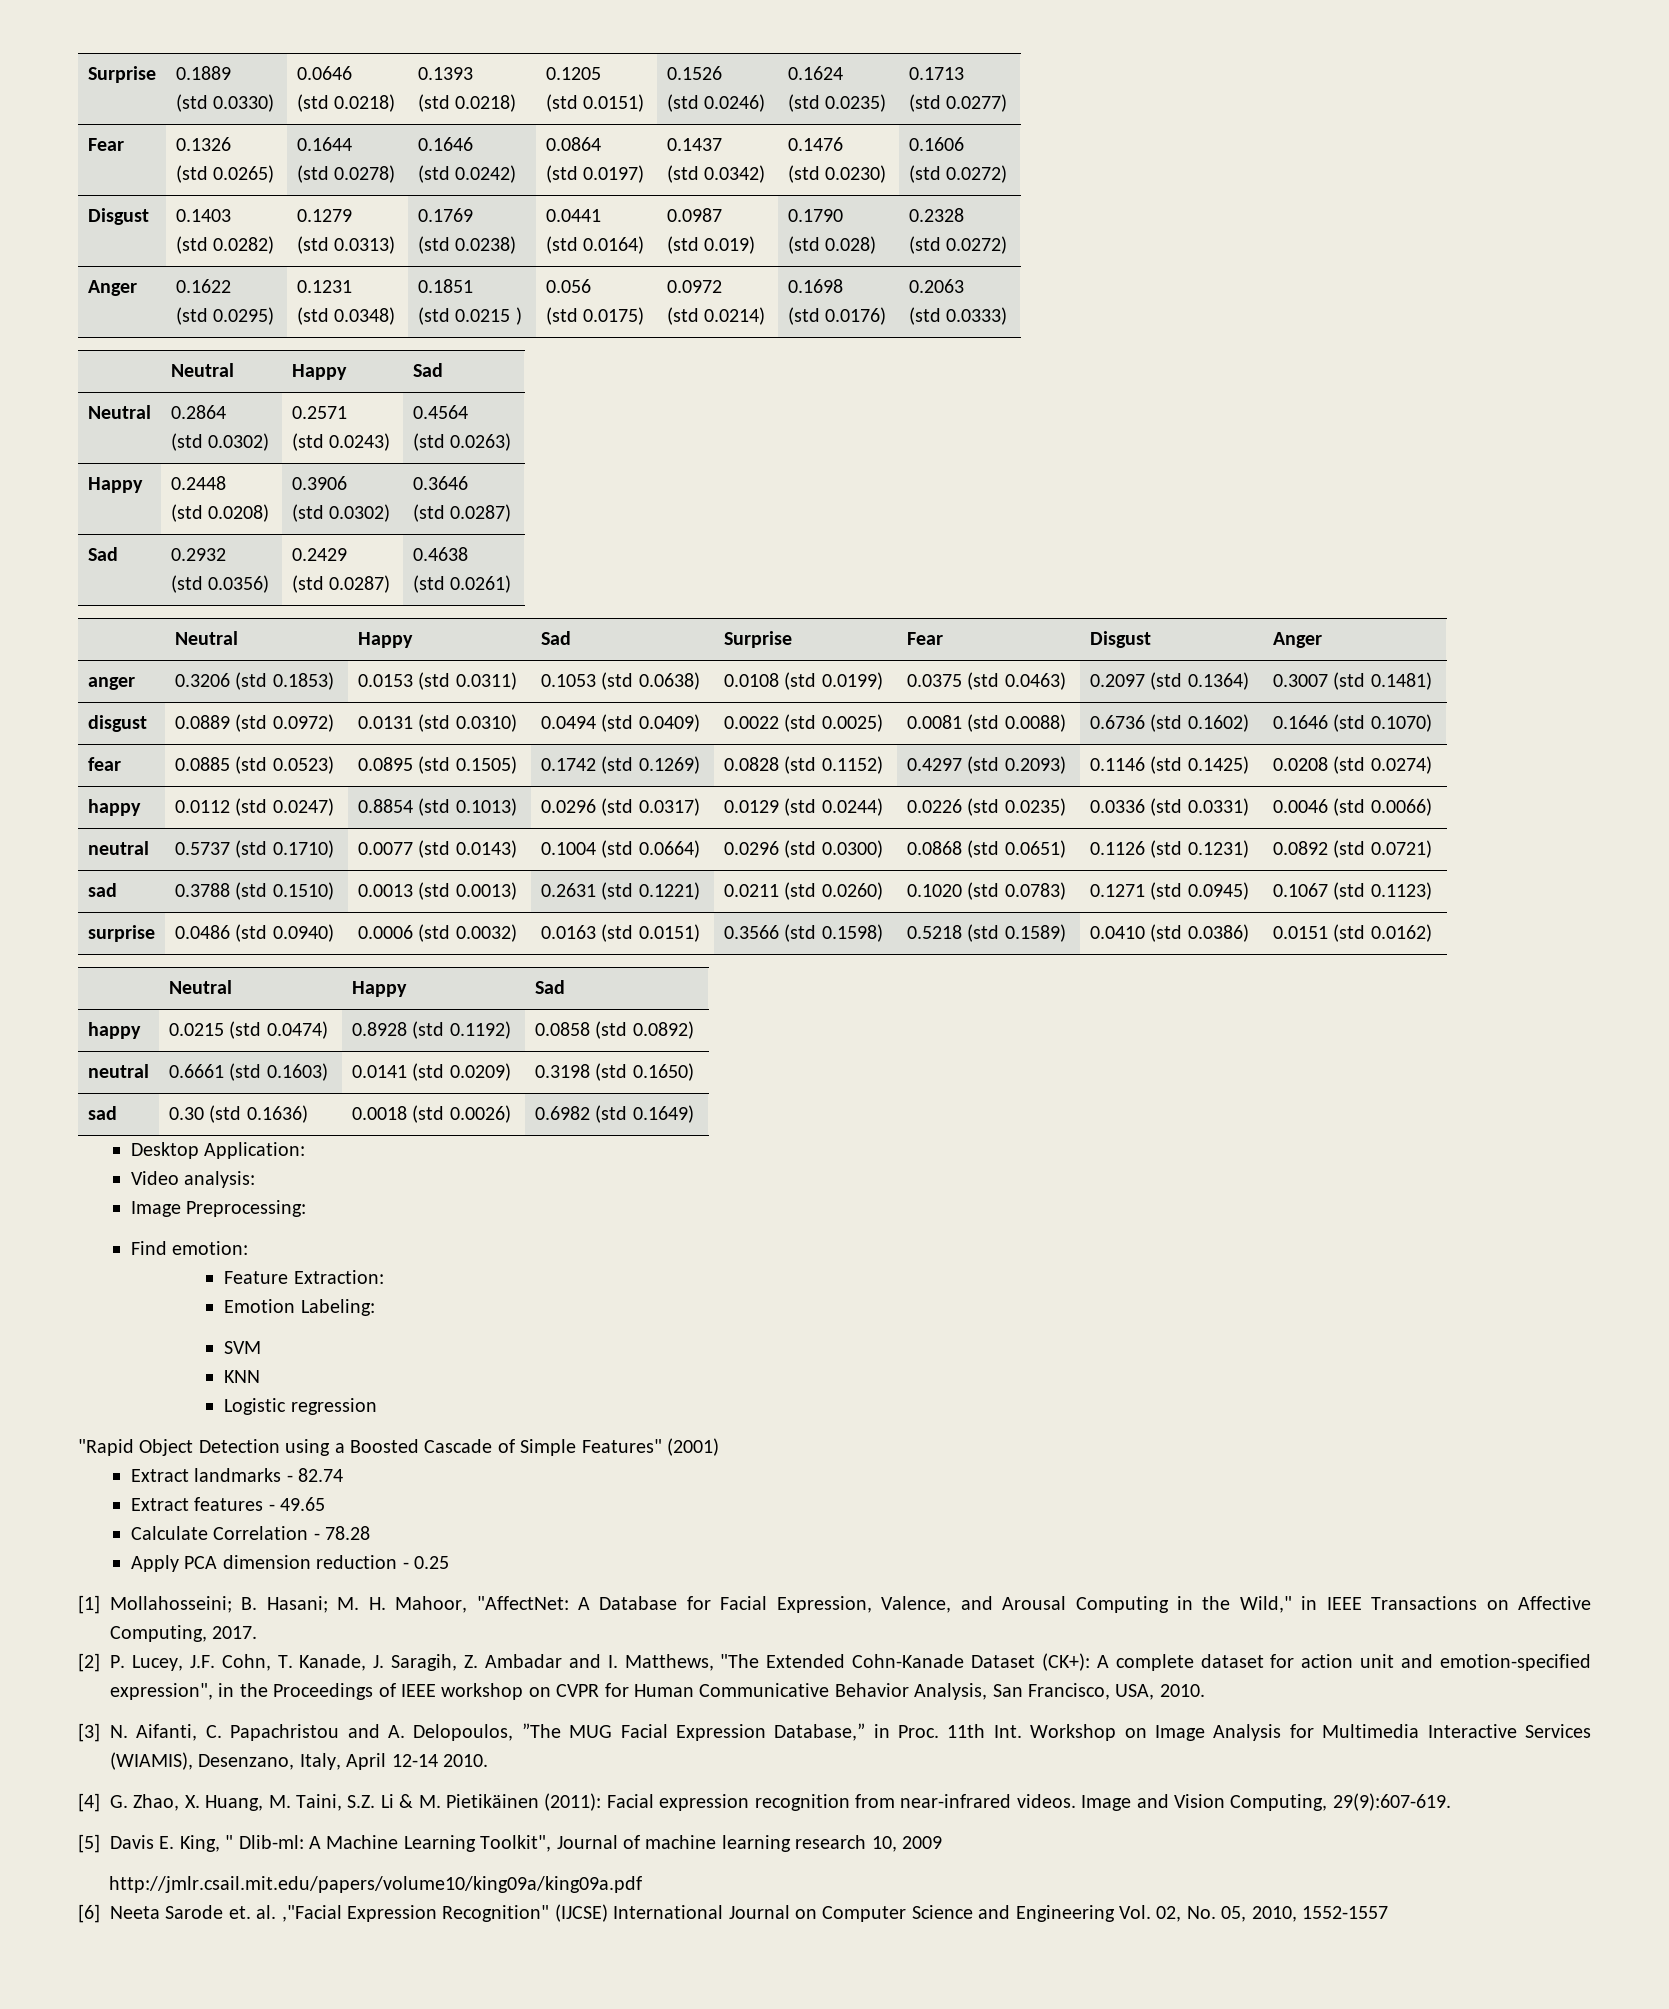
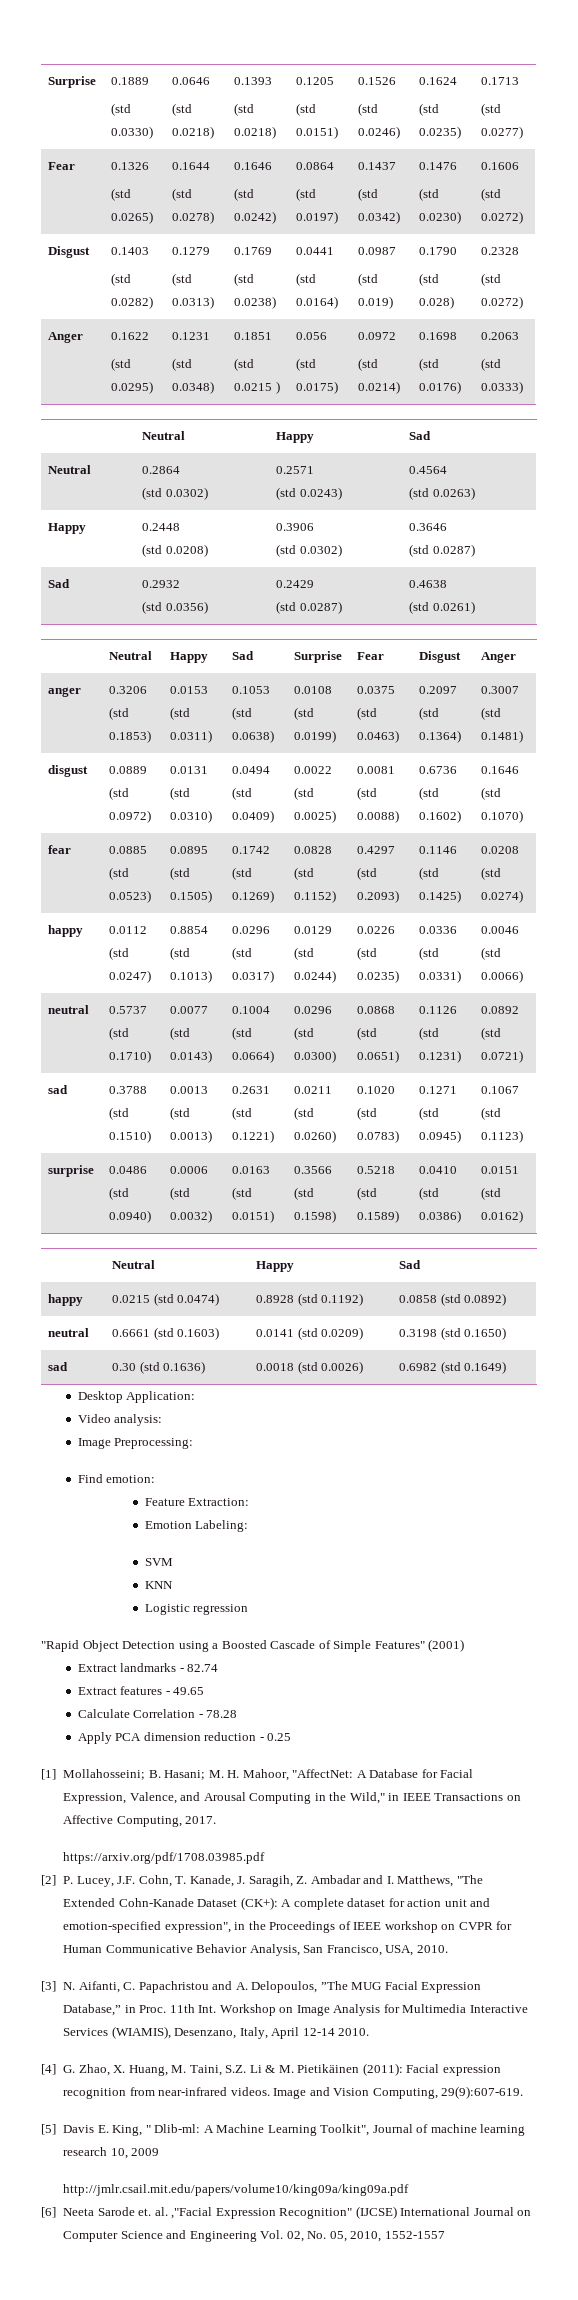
+ https://arxiv.org/pdf/1708.03985.pdf

